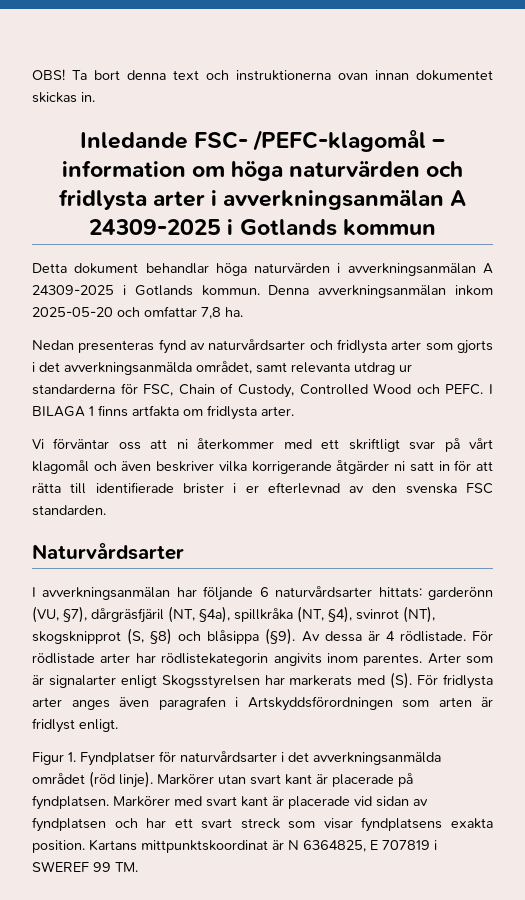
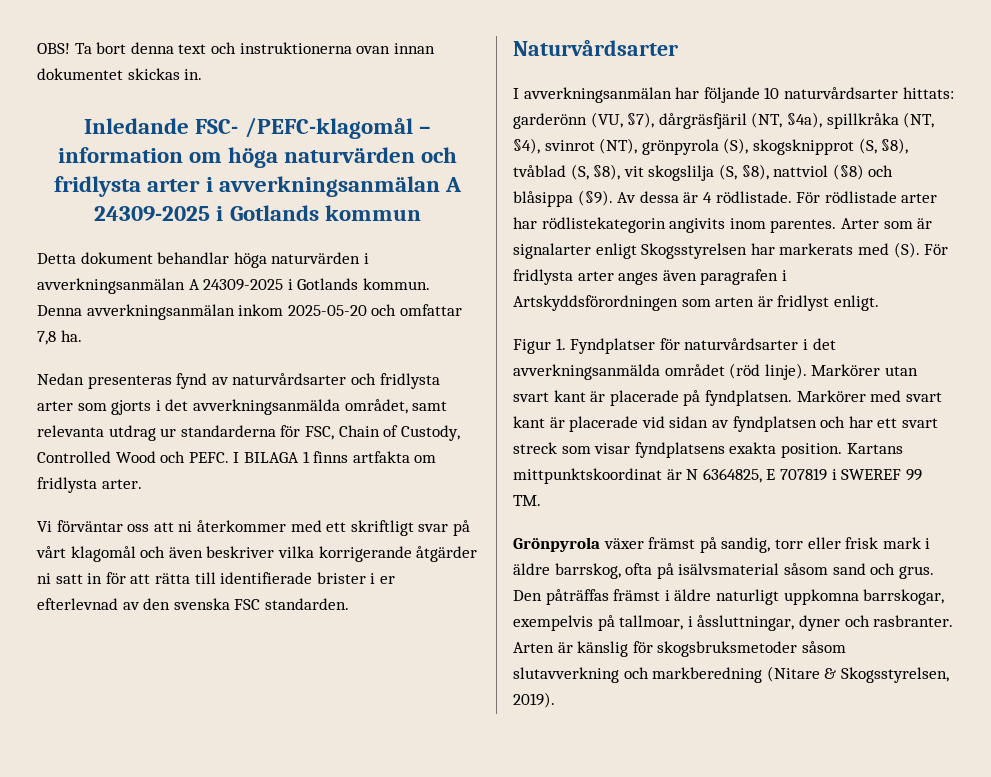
- I avverkningsanmälan har följande 6 naturvårdsarter hittats: garderönn (VU, §7), dårgräsfjäril (NT, §4a), spillkråka (NT, §4), svinrot (NT), skogsknipprot (S, §8) och blåsippa (§9).
+ I avverkningsanmälan har följande 10 naturvårdsarter hittats: garderönn (VU, §7), dårgräsfjäril (NT, §4a), spillkråka (NT, §4), svinrot (NT), grönpyrola (S), skogsknipprot (S, §8), tvåblad (S, §8), vit skogslilja (S, §8), nattviol (§8) och blåsippa (§9).
+ Grönpyrola växer främst på sandig, torr eller frisk mark i äldre barrskog, ofta på isälvsmaterial såsom sand och grus. Den påträffas främst i äldre naturligt uppkomna barrskogar, exempelvis på tallmoar, i åssluttningar, dyner och rasbranter. Arten är känslig för skogsbruksmetoder såsom slutavverkning och markberedning (Nitare & Skogsstyrelsen, 2019).

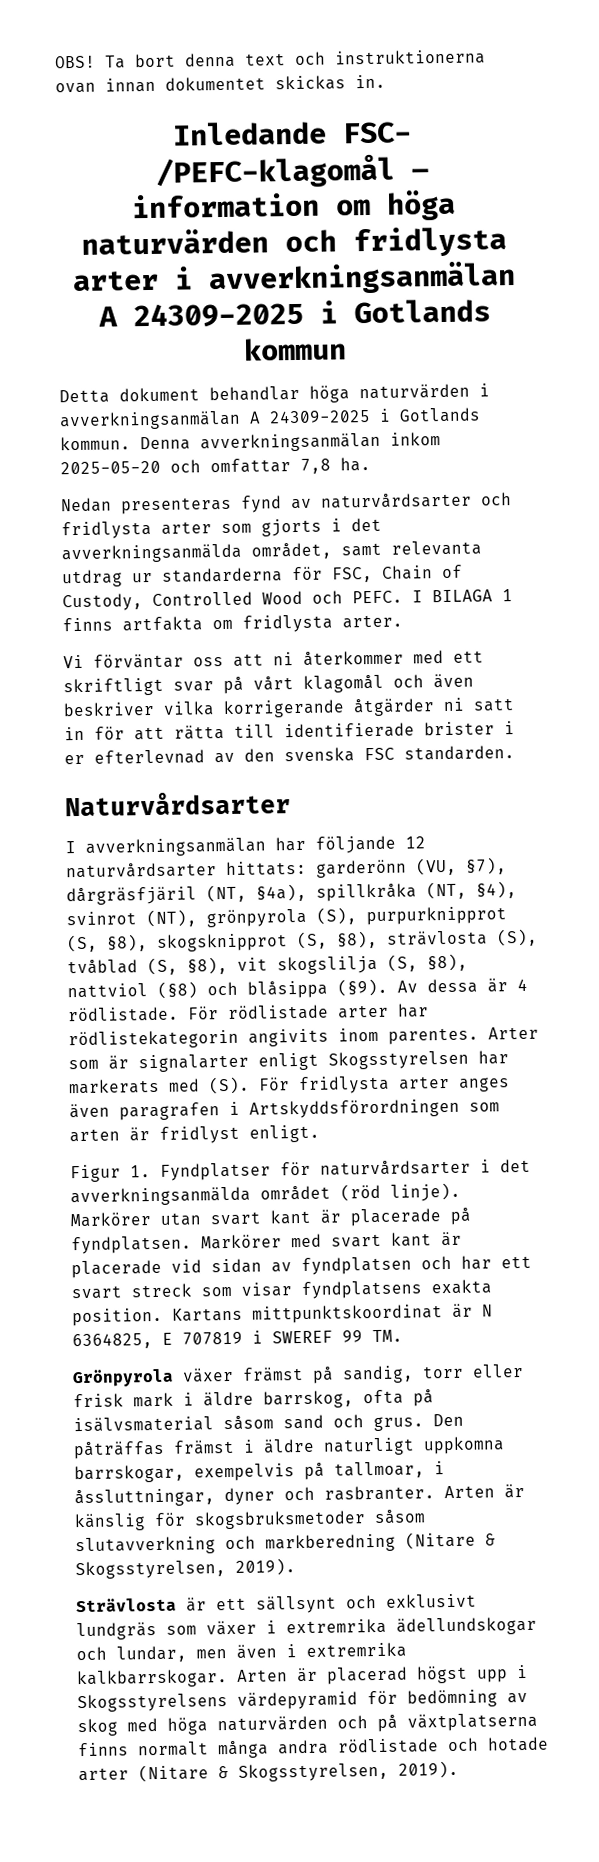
- I avverkningsanmälan har följande 10 naturvårdsarter hittats: garderönn (VU, §7), dårgräsfjäril (NT, §4a), spillkråka (NT, §4), svinrot (NT), grönpyrola (S), skogsknipprot (S, §8), tvåblad (S, §8), vit skogslilja (S, §8), nattviol (§8) och blåsippa (§9).
+ I avverkningsanmälan har följande 12 naturvårdsarter hittats: garderönn (VU, §7), dårgräsfjäril (NT, §4a), spillkråka (NT, §4), svinrot (NT), grönpyrola (S), purpurknipprot (S, §8), skogsknipprot (S, §8), strävlosta (S), tvåblad (S, §8), vit skogslilja (S, §8), nattviol (§8) och blåsippa (§9).
+ Strävlosta är ett sällsynt och exklusivt lundgräs som växer i extremrika ädellundskogar och lundar, men även i extremrika kalkbarrskogar. Arten är placerad högst upp i Skogsstyrelsens värdepyramid för bedömning av skog med höga naturvärden och på växtplatserna finns normalt många andra rödlistade och hotade arter (Nitare & Skogsstyrelsen, 2019).

